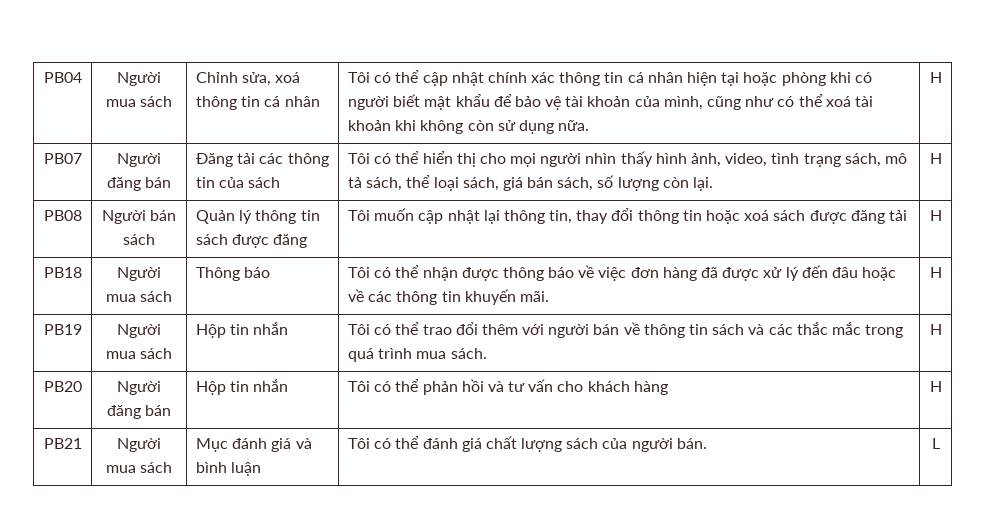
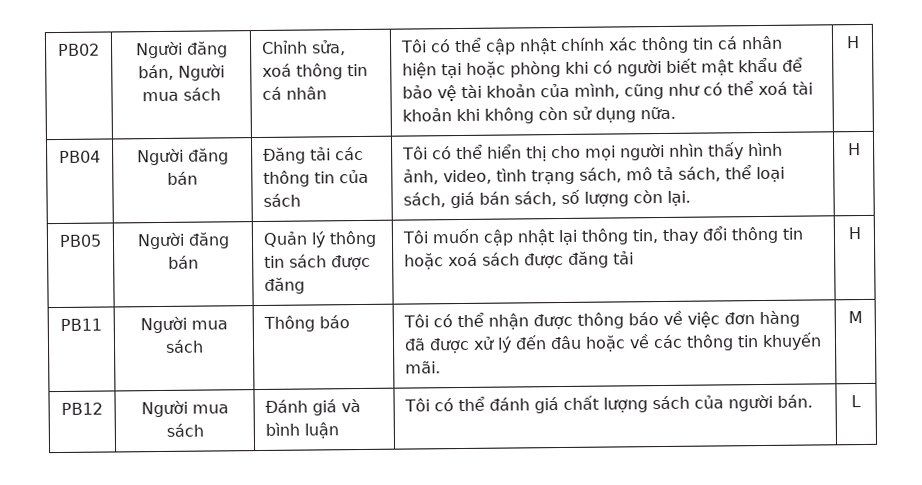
- PB04 | Người mua sách
+ PB02 | Người đăng bán, Người mua sách
- PB07
+ PB04
- PB08 | Người bán sách | Quản lý thông tin sách được đăng | Tôi muốn cập nhật lại thông tin, thay đổi thông tin hoặc xoá sách được đăng tải | H
+ PB05 | Người đăng bán | Quản lý thông tin sách được đăng | Tôi muốn cập nhật lại thông tin, thay đổi thông tin hoặc xoá sách được đăng tải | H
- PB18 | Người mua sách | Thông báo | Tôi có thể nhận được thông báo về việc đơn hàng đã được xử lý đến đâu hoặc về các thông tin khuyến mãi. | H
- PB19 | Người mua sách | Hộp tin nhắn | Tôi có thể trao đổi thêm với người bán về thông tin sách và các thắc mắc trong quá trình mua sách. | H
- PB20 | Người đăng bán | Hộp tin nhắn | Tôi có thể phản hồi và tư vấn cho khách hàng | H
- PB21 | Người mua sách | Mục đánh giá và bình luận | Tôi có thể đánh giá chất lượng sách của người bán. | L
+ PB11 | Người mua sách | Thông báo | Tôi có thể nhận được thông báo về việc đơn hàng đã được xử lý đến đâu hoặc về các thông tin khuyến mãi. | M
+ PB12 | Người mua sách | Đánh giá và bình luận | Tôi có thể đánh giá chất lượng sách của người bán. | L

